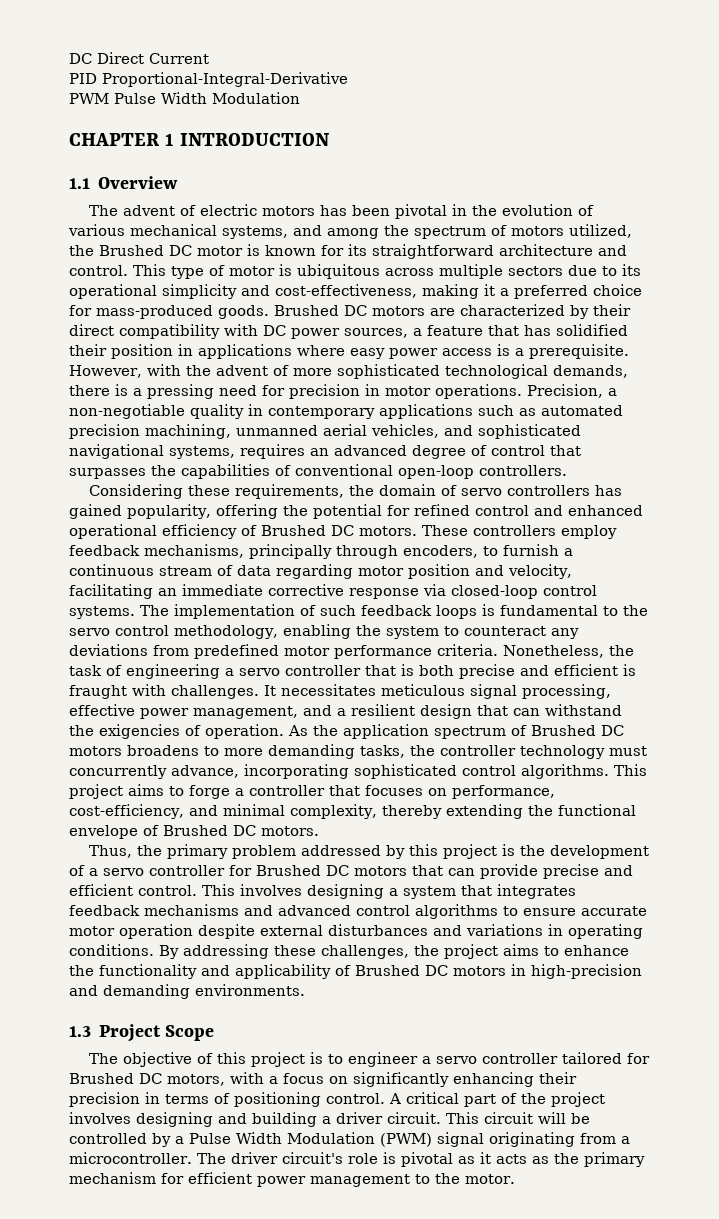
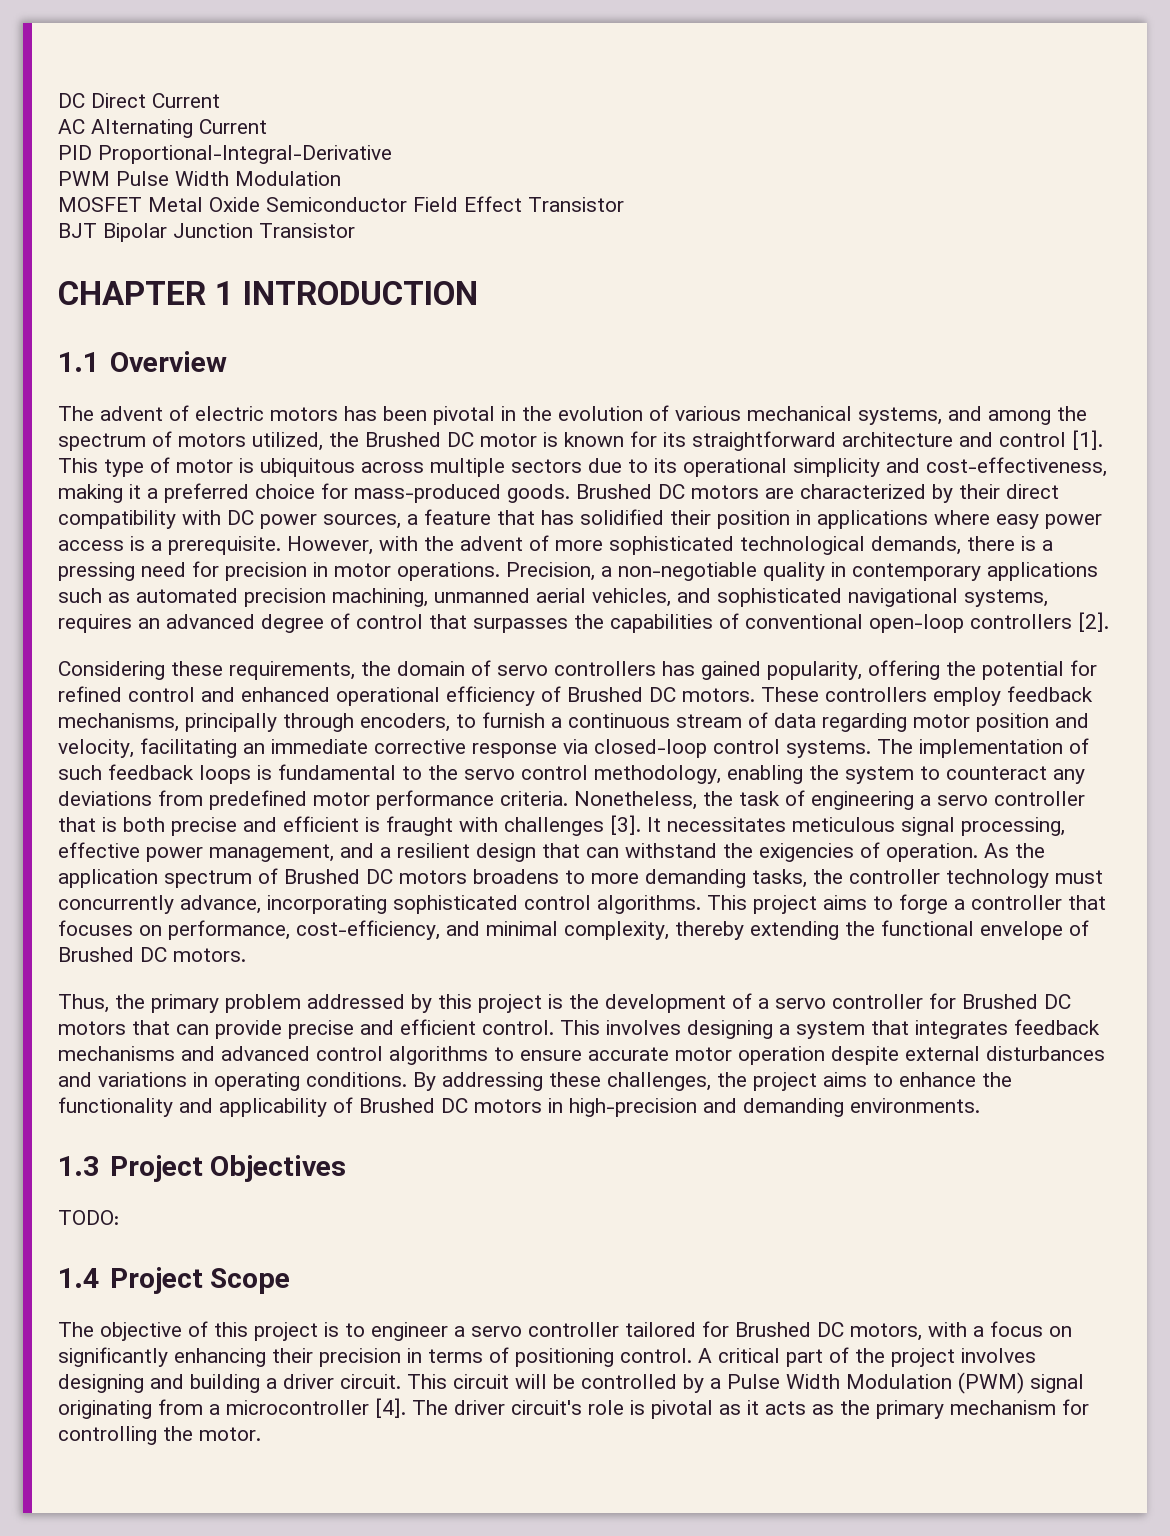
+ AC Alternating Current
+ MOSFET Metal Oxide Semiconductor Field Effect Transistor
+ BJT Bipolar Junction Transistor
- The advent of electric motors has been pivotal in the evolution of various mechanical systems, and among the spectrum of motors utilized, the Brushed DC motor is known for its straightforward architecture and control.
+ The advent of electric motors has been pivotal in the evolution of various mechanical systems, and among the spectrum of motors utilized, the Brushed DC motor is known for its straightforward architecture and control [1].
- Precision, a non-negotiable quality in contemporary applications such as automated precision machining, unmanned aerial vehicles, and sophisticated navigational systems, requires an advanced degree of control that surpasses the capabilities of conventional open-loop controllers.
+ Precision, a non-negotiable quality in contemporary applications such as automated precision machining, unmanned aerial vehicles, and sophisticated navigational systems, requires an advanced degree of control that surpasses the capabilities of conventional open-loop controllers [2].
- Nonetheless, the task of engineering a servo controller that is both precise and efficient is fraught with challenges.
+ Nonetheless, the task of engineering a servo controller that is both precise and efficient is fraught with challenges [3].
- 1.3 Project Scope
+ 1.3 Project Objectives
+ TODO:
+ 1.4 Project Scope
- This circuit will be controlled by a Pulse Width Modulation (PWM) signal originating from a microcontroller.
+ This circuit will be controlled by a Pulse Width Modulation (PWM) signal originating from a microcontroller [4].
- The driver circuit's role is pivotal as it acts as the primary mechanism for efficient power management to the motor.
+ The driver circuit's role is pivotal as it acts as the primary mechanism for controlling the motor.

